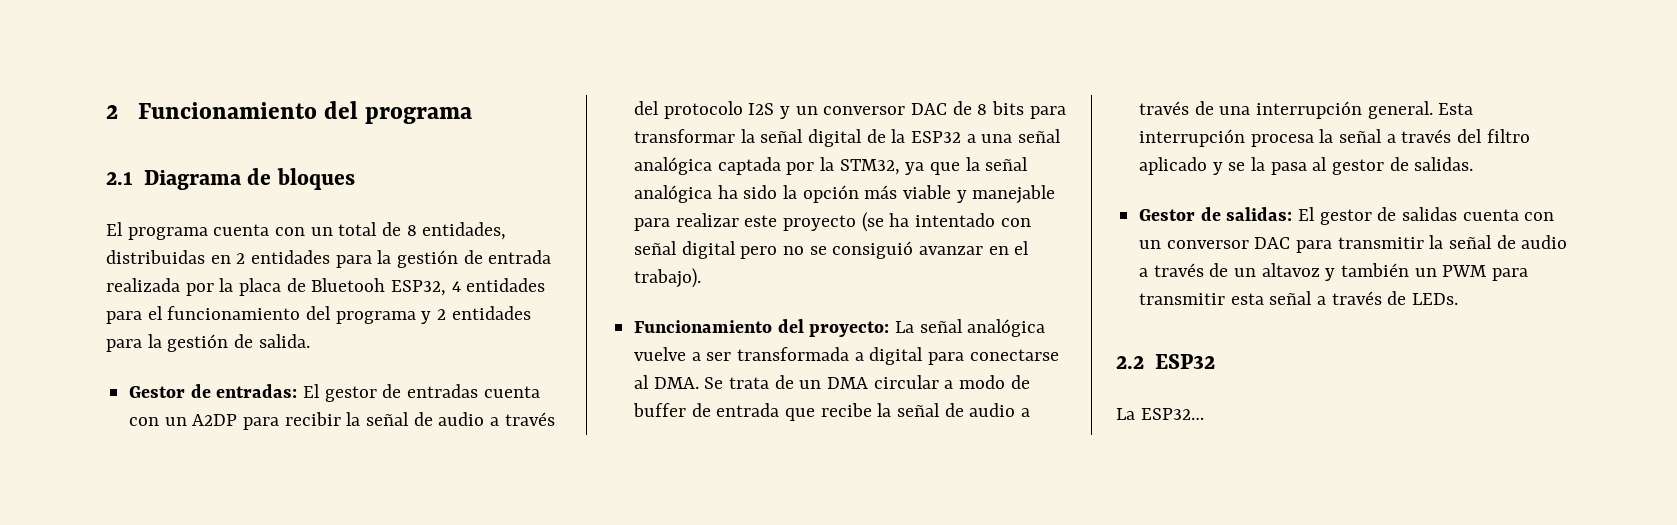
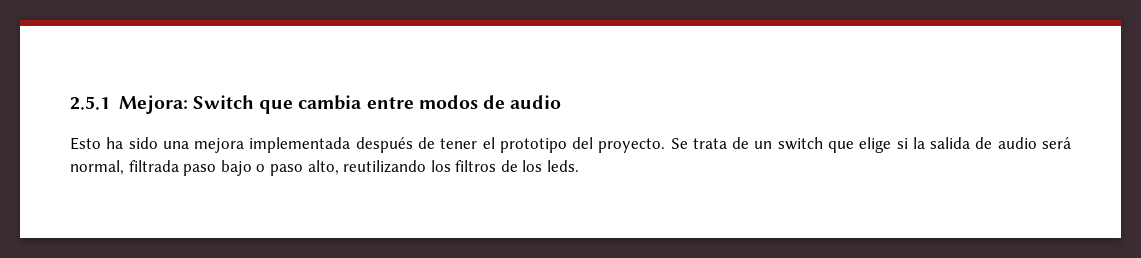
- 2 Funcionamiento del programa
- 2.1 Diagrama de bloques
- El programa cuenta con un total de 8 entidades, distribuidas en 2 entidades para la gestión de entrada realizada por la placa de Bluetooh ESP32, 4 entidades para el funcionamiento del programa y 2 entidades para la gestión de salida.
- Gestor de entradas: El gestor de entradas cuenta con un A2DP para recibir la señal de audio a través del protocolo I2S y un conversor DAC de 8 bits para transformar la señal digital de la ESP32 a una señal analógica captada por la STM32, ya que la señal analógica ha sido la opción más viable y manejable para realizar este proyecto (se ha intentado con señal digital pero no se consiguió avanzar en el trabajo).
- Funcionamiento del proyecto: La señal analógica vuelve a ser transformada a digital para conectarse al DMA. Se trata de un DMA circular a modo de buffer de entrada que recibe la señal de audio a través de una interrupción general. Esta interrupción procesa la señal a través del filtro aplicado y se la pasa al gestor de salidas.
- Gestor de salidas: El gestor de salidas cuenta con un conversor DAC para transmitir la señal de audio a través de un altavoz y también un PWM para transmitir esta señal a través de LEDs.
- 2.2 ESP32
- La ESP32…
+ 2.5.1 Mejora: Switch que cambia entre modos de audio
+ Esto ha sido una mejora implementada después de tener el prototipo del proyecto. Se trata de un switch que elige si la salida de audio será normal, filtrada paso bajo o paso alto, reutilizando los filtros de los leds.

